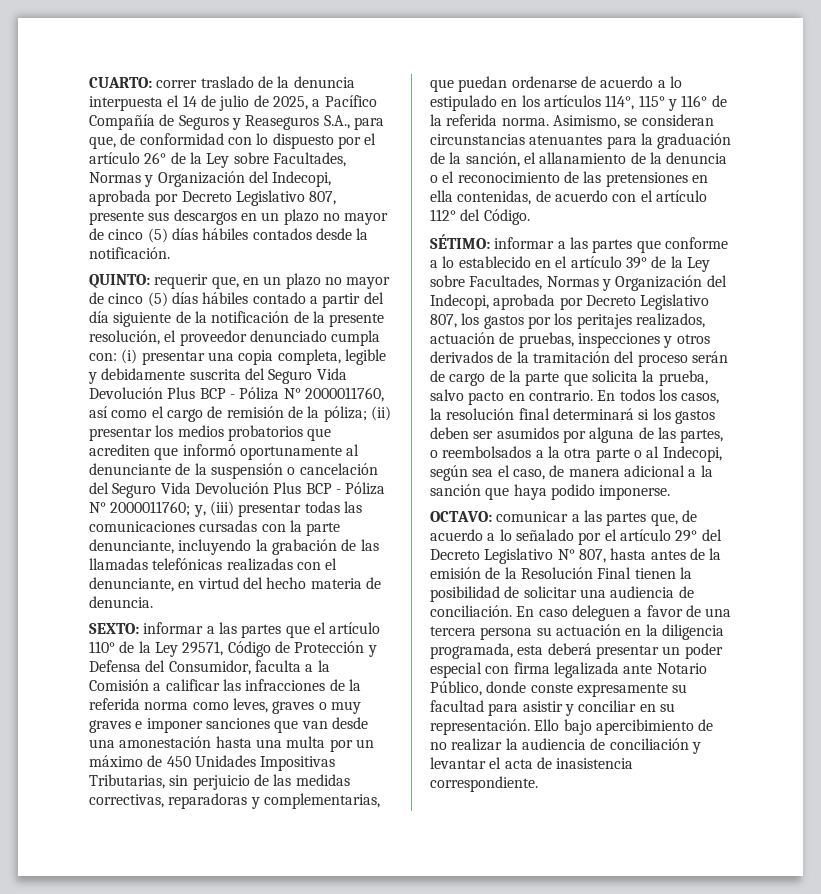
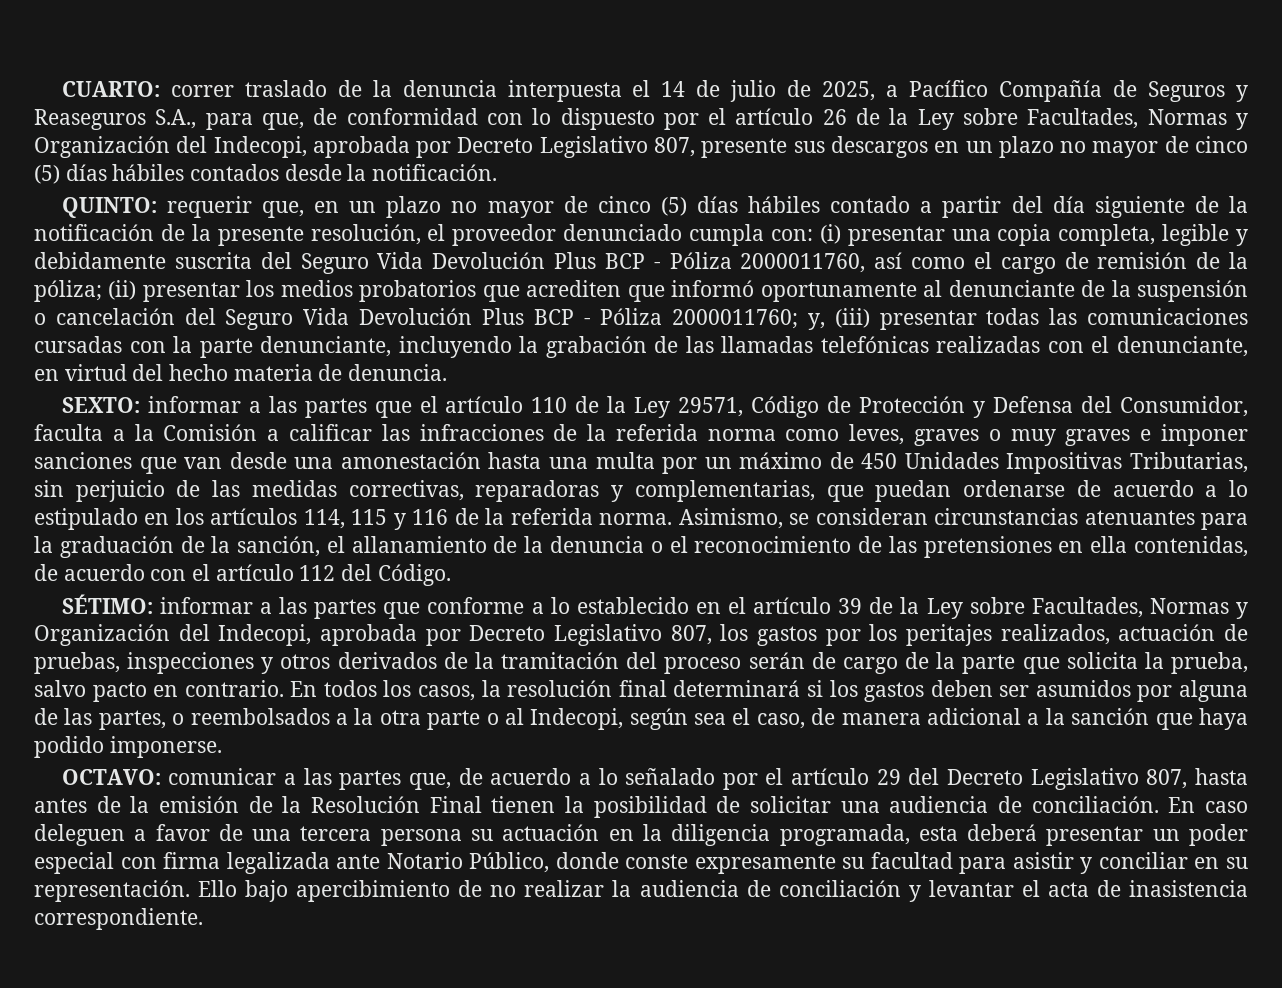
- correr traslado de la denuncia interpuesta el 14 de julio de 2025, a Pacífico Compañía de Seguros y Reaseguros S.A., para que, de conformidad con lo dispuesto por el artículo 26° de la Ley sobre Facultades, Normas y Organización del Indecopi, aprobada por Decreto Legislativo 807, presente sus descargos en un plazo no mayor de cinco (5) días hábiles contados desde la notificación.
+ correr traslado de la denuncia interpuesta el 14 de julio de 2025, a Pacífico Compañía de Seguros y Reaseguros S.A., para que, de conformidad con lo dispuesto por el artículo 26 de la Ley sobre Facultades, Normas y Organización del Indecopi, aprobada por Decreto Legislativo 807, presente sus descargos en un plazo no mayor de cinco (5) días hábiles contados desde la notificación.
- (i) presentar una copia completa, legible y debidamente suscrita del Seguro Vida Devolución Plus BCP - Póliza N° 2000011760, así como el cargo de remisión de la póliza;
+ (i) presentar una copia completa, legible y debidamente suscrita del Seguro Vida Devolución Plus BCP - Póliza 2000011760, así como el cargo de remisión de la póliza;
- (ii) presentar los medios probatorios que acrediten que informó oportunamente al denunciante de la suspensión o cancelación del Seguro Vida Devolución Plus BCP - Póliza N° 2000011760;
+ (ii) presentar los medios probatorios que acrediten que informó oportunamente al denunciante de la suspensión o cancelación del Seguro Vida Devolución Plus BCP - Póliza 2000011760;
- informar a las partes que el artículo 110° de la Ley 29571, Código de Protección y Defensa del Consumidor, faculta a la Comisión a calificar las infracciones de la referida norma como leves, graves o muy graves e imponer sanciones que van desde una amonestación hasta una multa por un máximo de 450 Unidades Impositivas Tributarias, sin perjuicio de las medidas correctivas, reparadoras y complementarias, que puedan ordenarse de acuerdo a lo estipulado en los artículos 114°, 115° y 116° de la referida norma.
+ informar a las partes que el artículo 110 de la Ley 29571, Código de Protección y Defensa del Consumidor, faculta a la Comisión a calificar las infracciones de la referida norma como leves, graves o muy graves e imponer sanciones que van desde una amonestación hasta una multa por un máximo de 450 Unidades Impositivas Tributarias, sin perjuicio de las medidas correctivas, reparadoras y complementarias, que puedan ordenarse de acuerdo a lo estipulado en los artículos 114, 115 y 116 de la referida norma.
- Asimismo, se consideran circunstancias atenuantes para la graduación de la sanción, el allanamiento de la denuncia o el reconocimiento de las pretensiones en ella contenidas, de acuerdo con el artículo 112° del Código.
+ Asimismo, se consideran circunstancias atenuantes para la graduación de la sanción, el allanamiento de la denuncia o el reconocimiento de las pretensiones en ella contenidas, de acuerdo con el artículo 112 del Código.
- SÉTIMO: informar a las partes que conforme a lo establecido en el artículo 39° de la Ley sobre Facultades, Normas y Organización del Indecopi, aprobada por Decreto Legislativo 807, los gastos por los peritajes realizados, actuación de pruebas, inspecciones y otros derivados de la tramitación del proceso serán de cargo de la parte que solicita la prueba, salvo pacto en contrario.
+ SÉTIMO: informar a las partes que conforme a lo establecido en el artículo 39 de la Ley sobre Facultades, Normas y Organización del Indecopi, aprobada por Decreto Legislativo 807, los gastos por los peritajes realizados, actuación de pruebas, inspecciones y otros derivados de la tramitación del proceso serán de cargo de la parte que solicita la prueba, salvo pacto en contrario.
- OCTAVO: comunicar a las partes que, de acuerdo a lo señalado por el artículo 29° del Decreto Legislativo N° 807, hasta antes de la emisión de la Resolución Final tienen la posibilidad de solicitar una audiencia de conciliación.
+ OCTAVO: comunicar a las partes que, de acuerdo a lo señalado por el artículo 29 del Decreto Legislativo 807, hasta antes de la emisión de la Resolución Final tienen la posibilidad de solicitar una audiencia de conciliación.

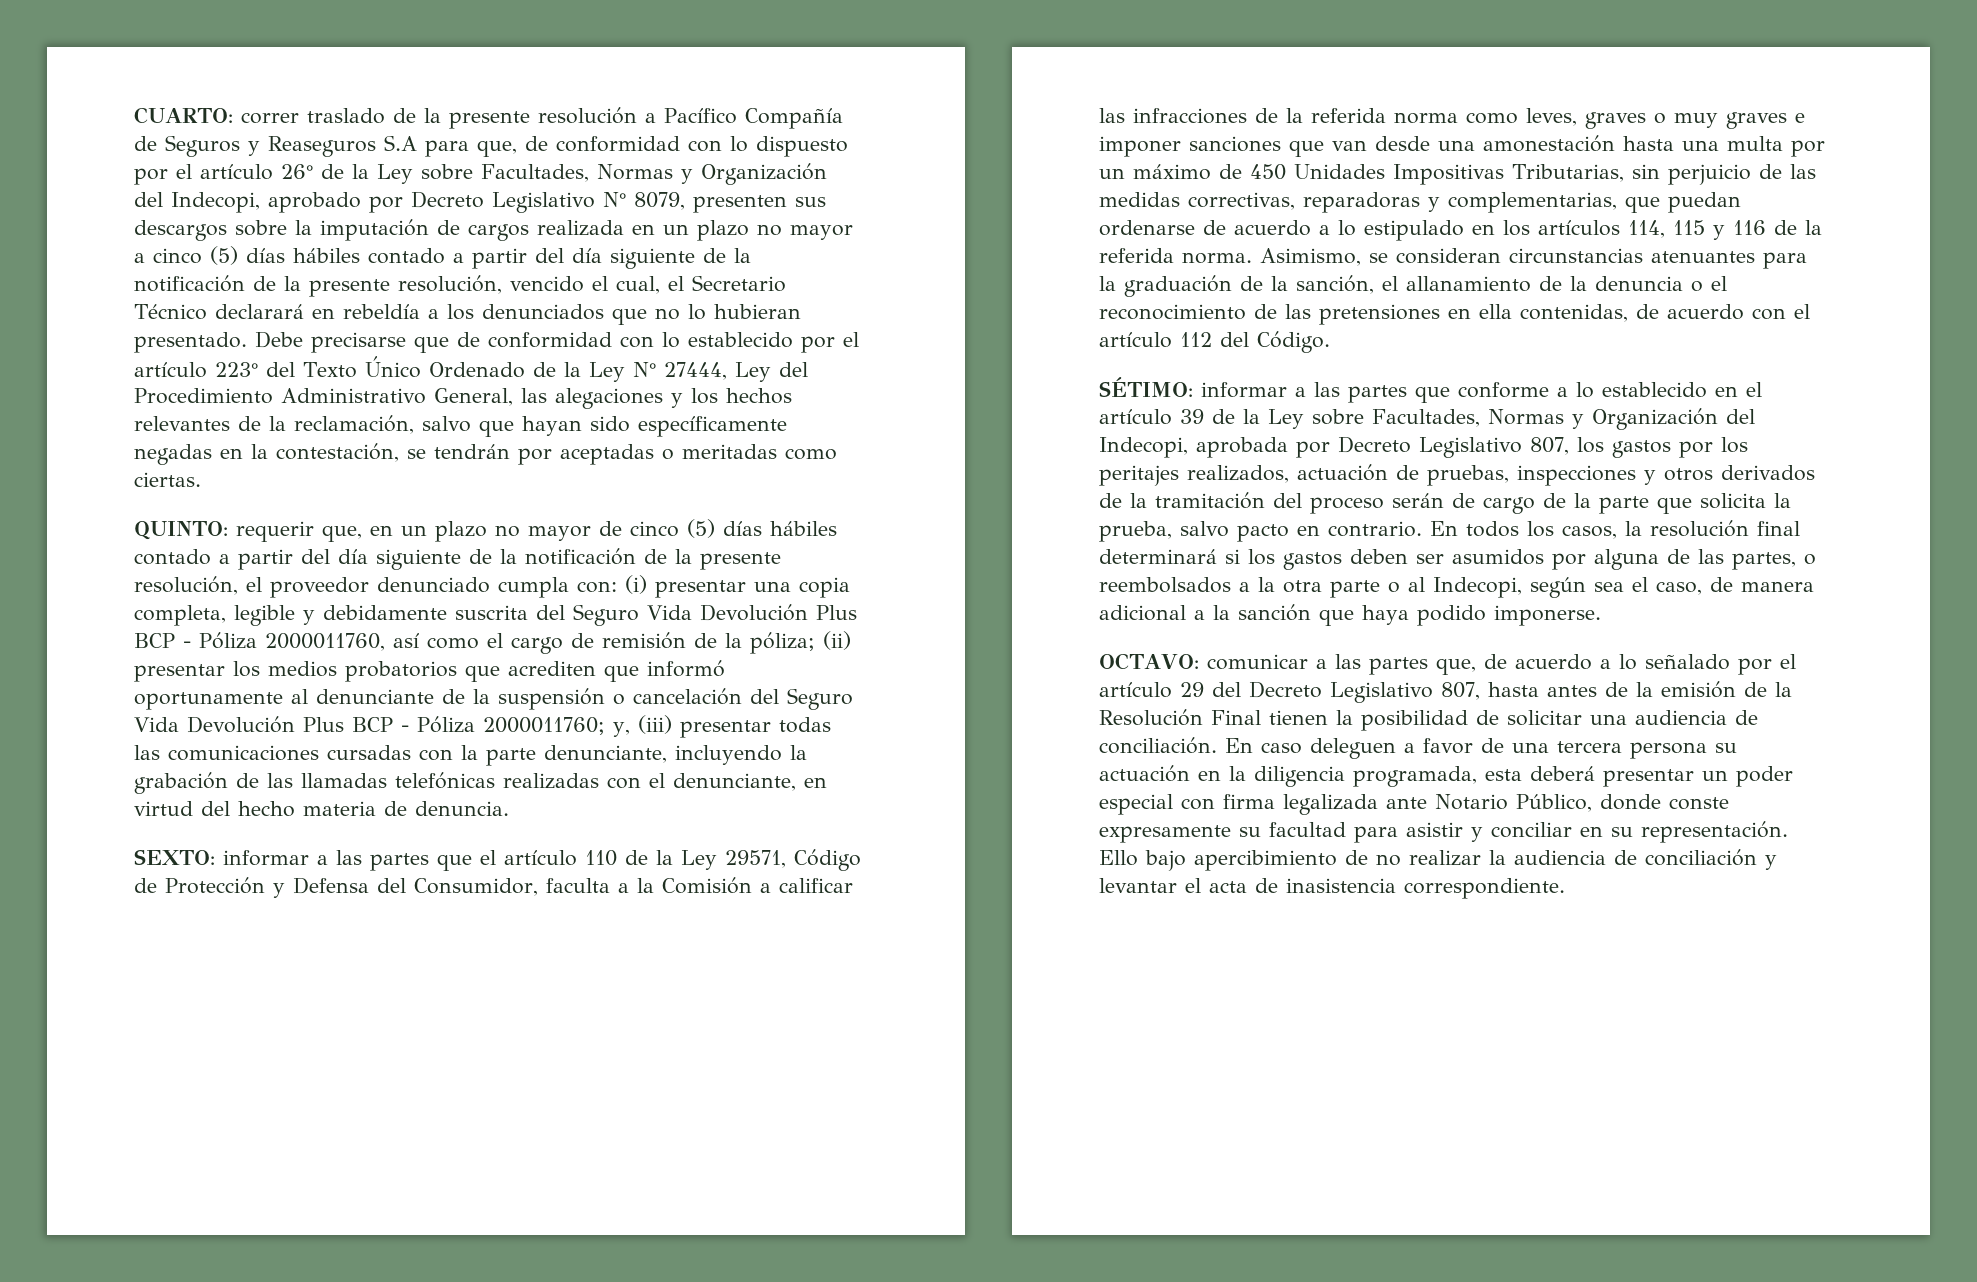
- CUARTO: correr traslado de la denuncia interpuesta el 14 de julio de 2025, a Pacífico Compañía de Seguros y Reaseguros S.A., para que, de conformidad con lo dispuesto por el artículo 26 de la Ley sobre Facultades, Normas y Organización del Indecopi, aprobada por Decreto Legislativo 807, presente sus descargos en un plazo no mayor de cinco (5) días hábiles contados desde la notificación.
+ CUARTO: correr traslado de la presente resolución a Pacífico Compañía de Seguros y Reaseguros S.A para que, de conformidad con lo dispuesto por el artículo 26° de la Ley sobre Facultades, Normas y Organización del Indecopi, aprobado por Decreto Legislativo N° 8079, presenten sus descargos sobre la imputación de cargos realizada en un plazo no mayor a cinco (5) días hábiles contado a partir del día siguiente de la notificación de la presente resolución, vencido el cual, el Secretario Técnico declarará en rebeldía a los denunciados que no lo hubieran presentado. Debe precisarse que de conformidad con lo establecido por el artículo 223° del Texto Único Ordenado de la Ley N° 27444, Ley del Procedimiento Administrativo General, las alegaciones y los hechos relevantes de la reclamación, salvo que hayan sido específicamente negadas en la contestación, se tendrán por aceptadas o meritadas como ciertas.

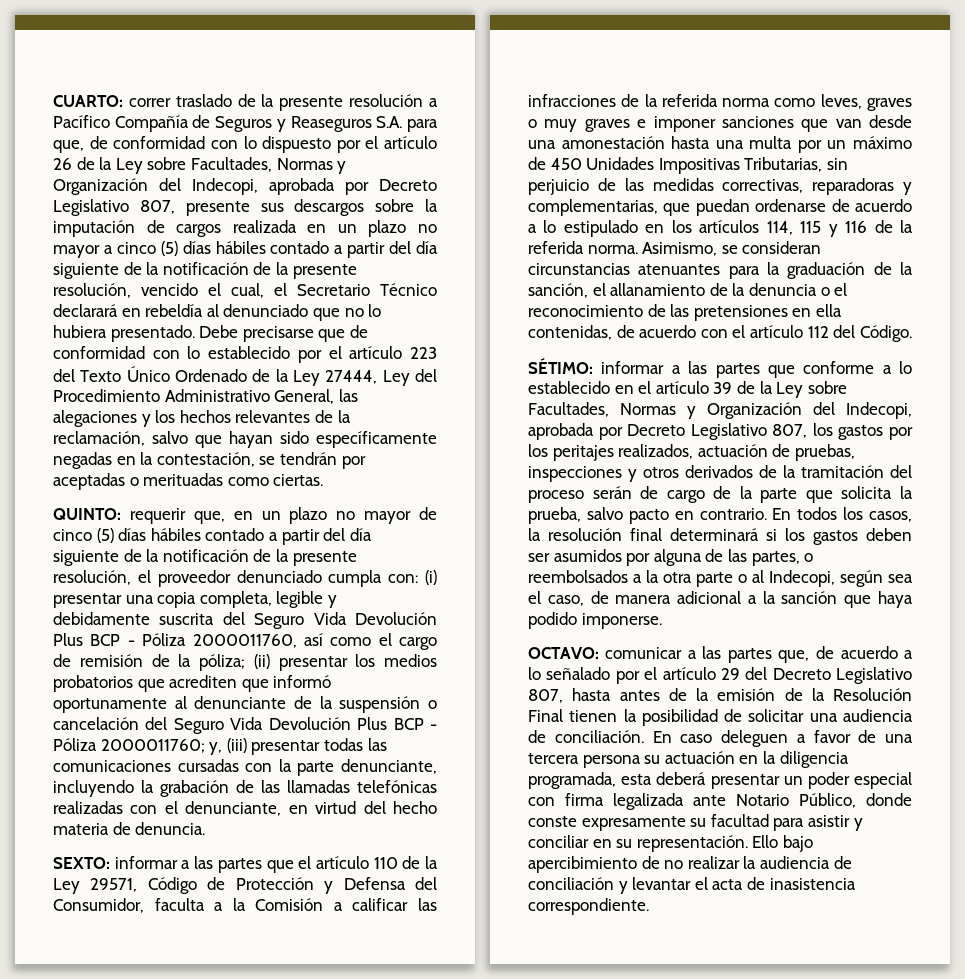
- correr traslado de la presente resolución a Pacífico Compañía de Seguros y Reaseguros S.A para que, de conformidad con lo dispuesto por el artículo 26° de la Ley sobre Facultades, Normas y Organización del Indecopi, aprobado por Decreto Legislativo N° 8079, presenten sus descargos sobre la imputación de cargos realizada en un plazo no mayor a cinco (5) días hábiles contado a partir del día siguiente de la notificación de la presente resolución, vencido el cual, el Secretario Técnico declarará en rebeldía a los denunciados que no lo hubieran presentado.
+ correr traslado de la presente resolución a Pacífico Compañía de Seguros y Reaseguros S.A. para que, de conformidad con lo dispuesto por el artículo 26 de la Ley sobre Facultades, Normas y Organización del Indecopi, aprobada por Decreto Legislativo 807, presente sus descargos sobre la imputación de cargos realizada en un plazo no mayor a cinco (5) días hábiles contado a partir del día siguiente de la notificación de la presente resolución, vencido el cual, el Secretario Técnico declarará en rebeldía al denunciado que no lo hubiera presentado.
- Debe precisarse que de conformidad con lo establecido por el artículo 223° del Texto Único Ordenado de la Ley N° 27444, Ley del Procedimiento Administrativo General, las alegaciones y los hechos relevantes de la reclamación, salvo que hayan sido específicamente negadas en la contestación, se tendrán por aceptadas o meritadas como ciertas.
+ Debe precisarse que de conformidad con lo establecido por el artículo 223 del Texto Único Ordenado de la Ley 27444, Ley del Procedimiento Administrativo General, las alegaciones y los hechos relevantes de la reclamación, salvo que hayan sido específicamente negadas en la contestación, se tendrán por aceptadas o merituadas como ciertas.

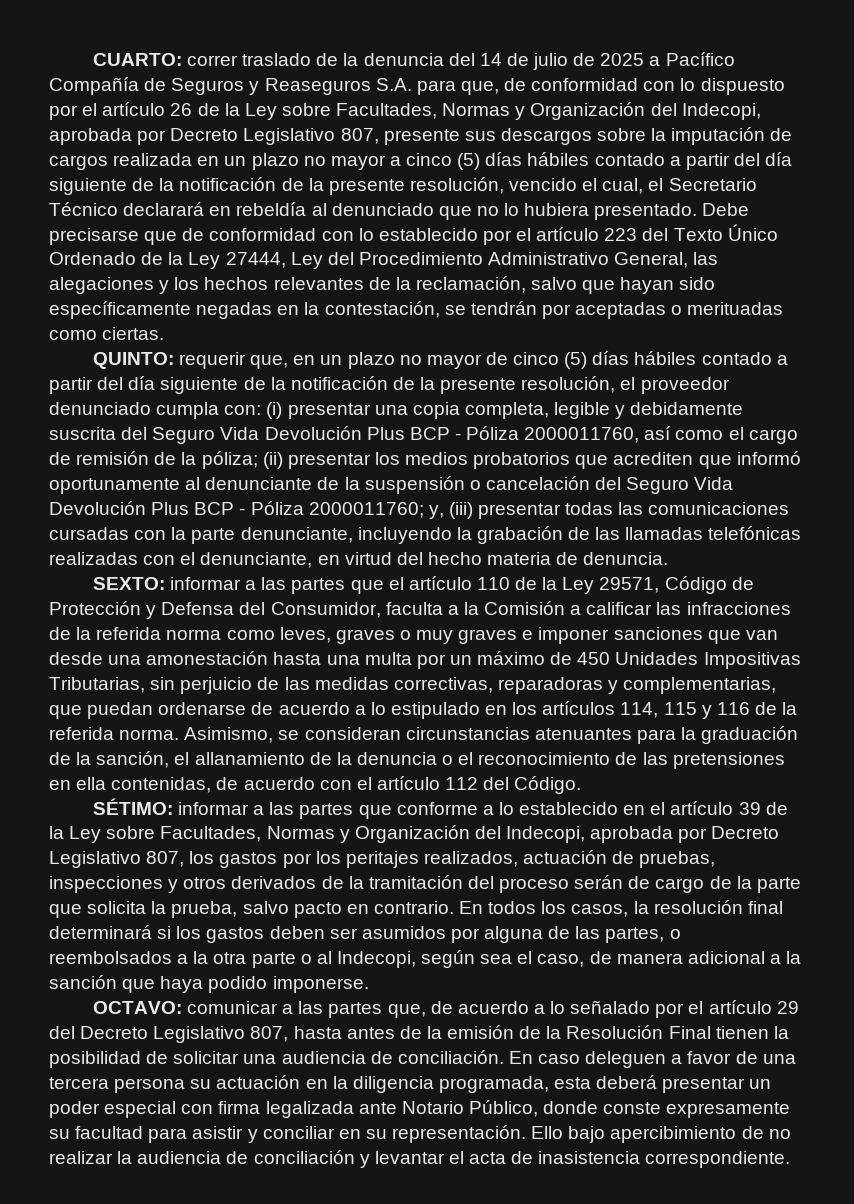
- correr traslado de la presente resolución a Pacífico Compañía de Seguros y Reaseguros S.A. para que, de conformidad con lo dispuesto por el artículo 26 de la Ley sobre Facultades, Normas y Organización del Indecopi, aprobada por Decreto Legislativo 807, presente sus descargos sobre la imputación de cargos realizada en un plazo no mayor a cinco (5) días hábiles contado a partir del día siguiente de la notificación de la presente resolución, vencido el cual, el Secretario Técnico declarará en rebeldía al denunciado que no lo hubiera presentado.
+ correr traslado de la denuncia del 14 de julio de 2025 a Pacífico Compañía de Seguros y Reaseguros S.A. para que, de conformidad con lo dispuesto por el artículo 26 de la Ley sobre Facultades, Normas y Organización del Indecopi, aprobada por Decreto Legislativo 807, presente sus descargos sobre la imputación de cargos realizada en un plazo no mayor a cinco (5) días hábiles contado a partir del día siguiente de la notificación de la presente resolución, vencido el cual, el Secretario Técnico declarará en rebeldía al denunciado que no lo hubiera presentado.

